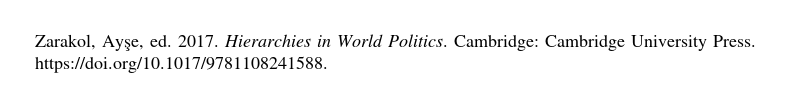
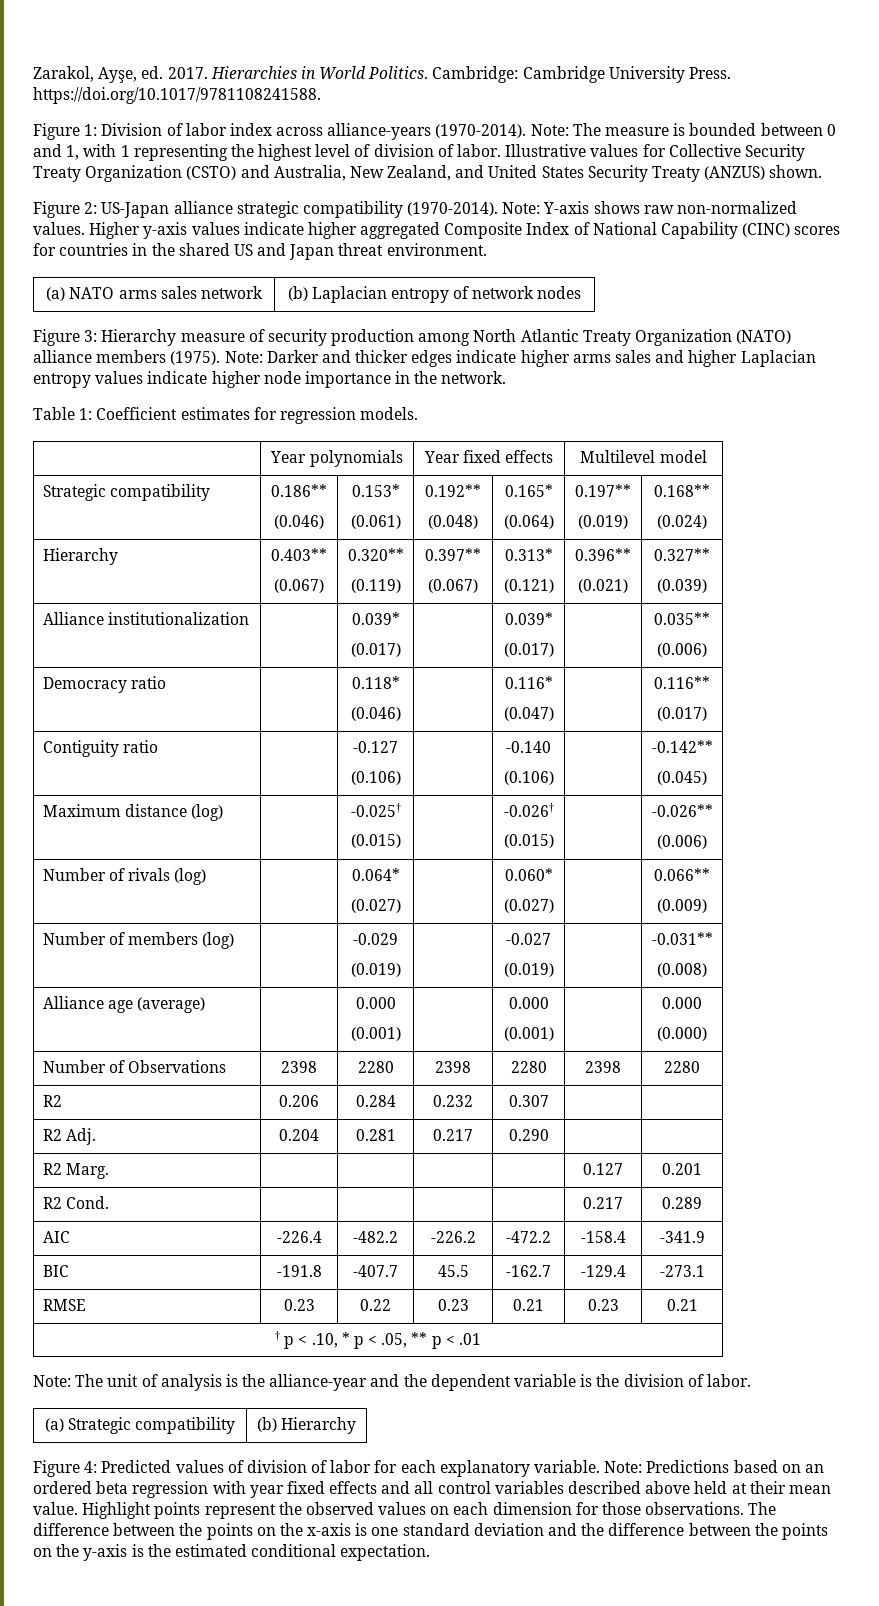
+ Figure 1: Division of labor index across alliance-years (1970-2014). Note: The measure is bounded between 0 and 1, with 1 representing the highest level of division of labor. Illustrative values for Collective Security Treaty Organization (CSTO) and Australia, New Zealand, and United States Security Treaty (ANZUS) shown.
+ Figure 2: US-Japan alliance strategic compatibility (1970-2014). Note: Y-axis shows raw non-normalized values. Higher y-axis values indicate higher aggregated Composite Index of National Capability (CINC) scores for countries in the shared US and Japan threat environment.
+ (a) NATO arms sales network | (b) Laplacian entropy of network nodes
+ Figure 3: Hierarchy measure of security production among North Atlantic Treaty Organization (NATO) alliance members (1975). Note: Darker and thicker edges indicate higher arms sales and higher Laplacian entropy values indicate higher node importance in the network.
+ Table 1: Coefficient estimates for regression models.
+ | Year polynomials | Year fixed effects | Multilevel model
+ Strategic compatibility | 0.186**
+ (0.046) | 0.153*
+ (0.061) | 0.192**
+ (0.048) | 0.165*
+ (0.064) | 0.197**
+ (0.019) | 0.168**
+ (0.024)
+ Hierarchy | 0.403**
+ (0.067) | 0.320**
+ (0.119) | 0.397**
+ (0.067) | 0.313*
+ (0.121) | 0.396**
+ (0.021) | 0.327**
+ (0.039)
+ Alliance institutionalization | | 0.039*
+ (0.017) | | 0.039*
+ (0.017) | | 0.035**
+ (0.006)
+ Democracy ratio | | 0.118*
+ (0.046) | | 0.116*
+ (0.047) | | 0.116**
+ (0.017)
+ Contiguity ratio | | -0.127
+ (0.106) | | -0.140
+ (0.106) | | -0.142**
+ (0.045)
+ Maximum distance (log) | | -0.025†
+ (0.015) | | -0.026†
+ (0.015) | | -0.026**
+ (0.006)
+ Number of rivals (log) | | 0.064*
+ (0.027) | | 0.060*
+ (0.027) | | 0.066**
+ (0.009)
+ Number of members (log) | | -0.029
+ (0.019) | | -0.027
+ (0.019) | | -0.031**
+ (0.008)
+ Alliance age (average) | | 0.000
+ (0.001) | | 0.000
+ (0.001) | | 0.000
+ (0.000)
+ Number of Observations | 2398 | 2280 | 2398 | 2280 | 2398 | 2280
+ R2 | 0.206 | 0.284 | 0.232 | 0.307 | |
+ R2 Adj. | 0.204 | 0.281 | 0.217 | 0.290 | |
+ R2 Marg. | | | | | 0.127 | 0.201
+ R2 Cond. | | | | | 0.217 | 0.289
+ AIC | -226.4 | -482.2 | -226.2 | -472.2 | -158.4 | -341.9
+ BIC | -191.8 | -407.7 | 45.5 | -162.7 | -129.4 | -273.1
+ RMSE | 0.23 | 0.22 | 0.23 | 0.21 | 0.23 | 0.21
+ † p < .10, * p < .05, ** p < .01
+ Note: The unit of analysis is the alliance-year and the dependent variable is the division of labor.
+ (a) Strategic compatibility | (b) Hierarchy
+ Figure 4: Predicted values of division of labor for each explanatory variable. Note: Predictions based on an ordered beta regression with year fixed effects and all control variables described above held at their mean value. Highlight points represent the observed values on each dimension for those observations. The difference between the points on the x-axis is one standard deviation and the difference between the points on the y-axis is the estimated conditional expectation.

